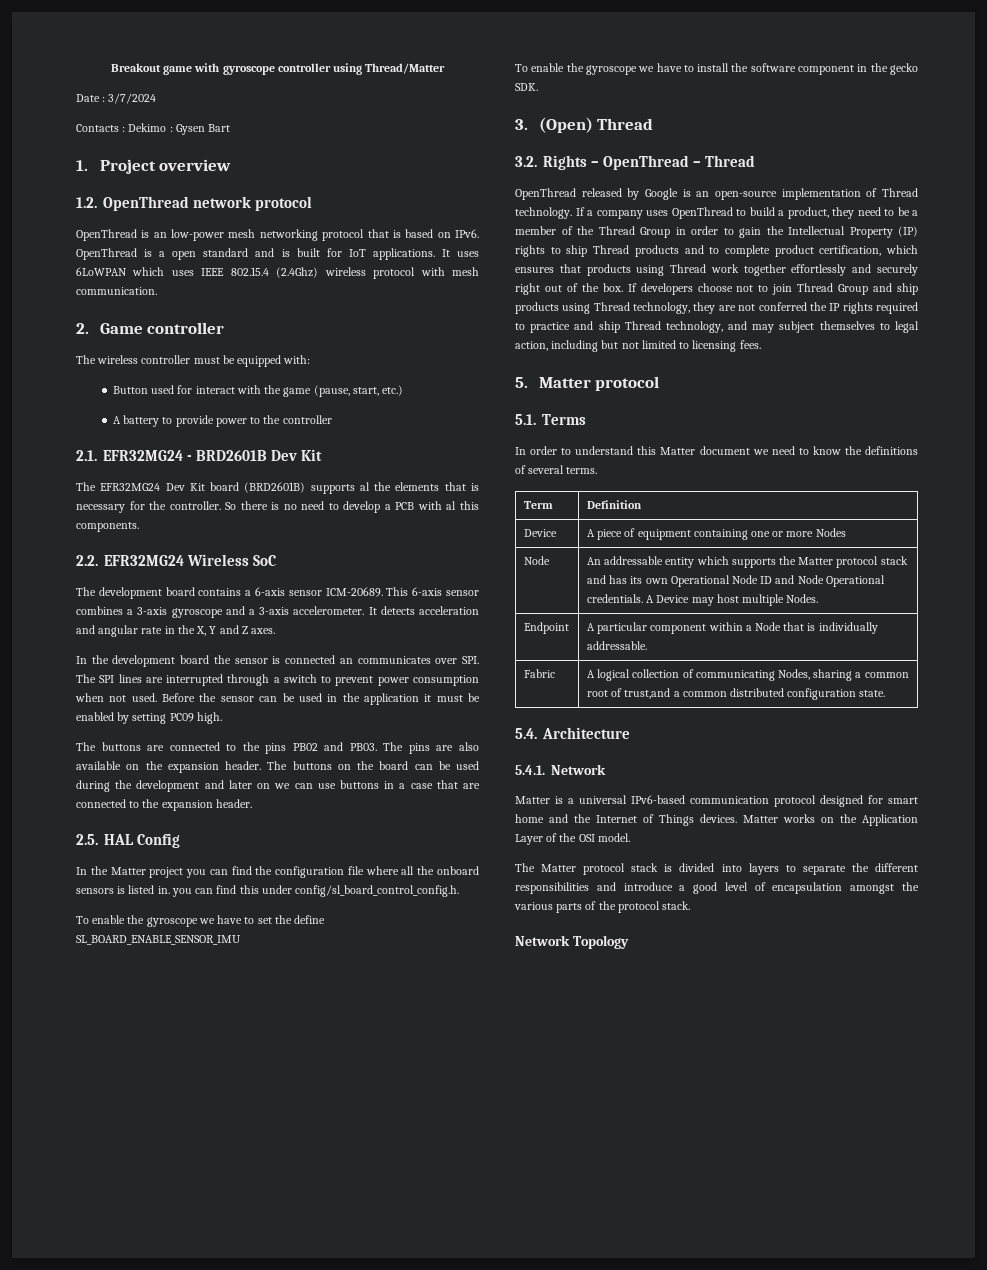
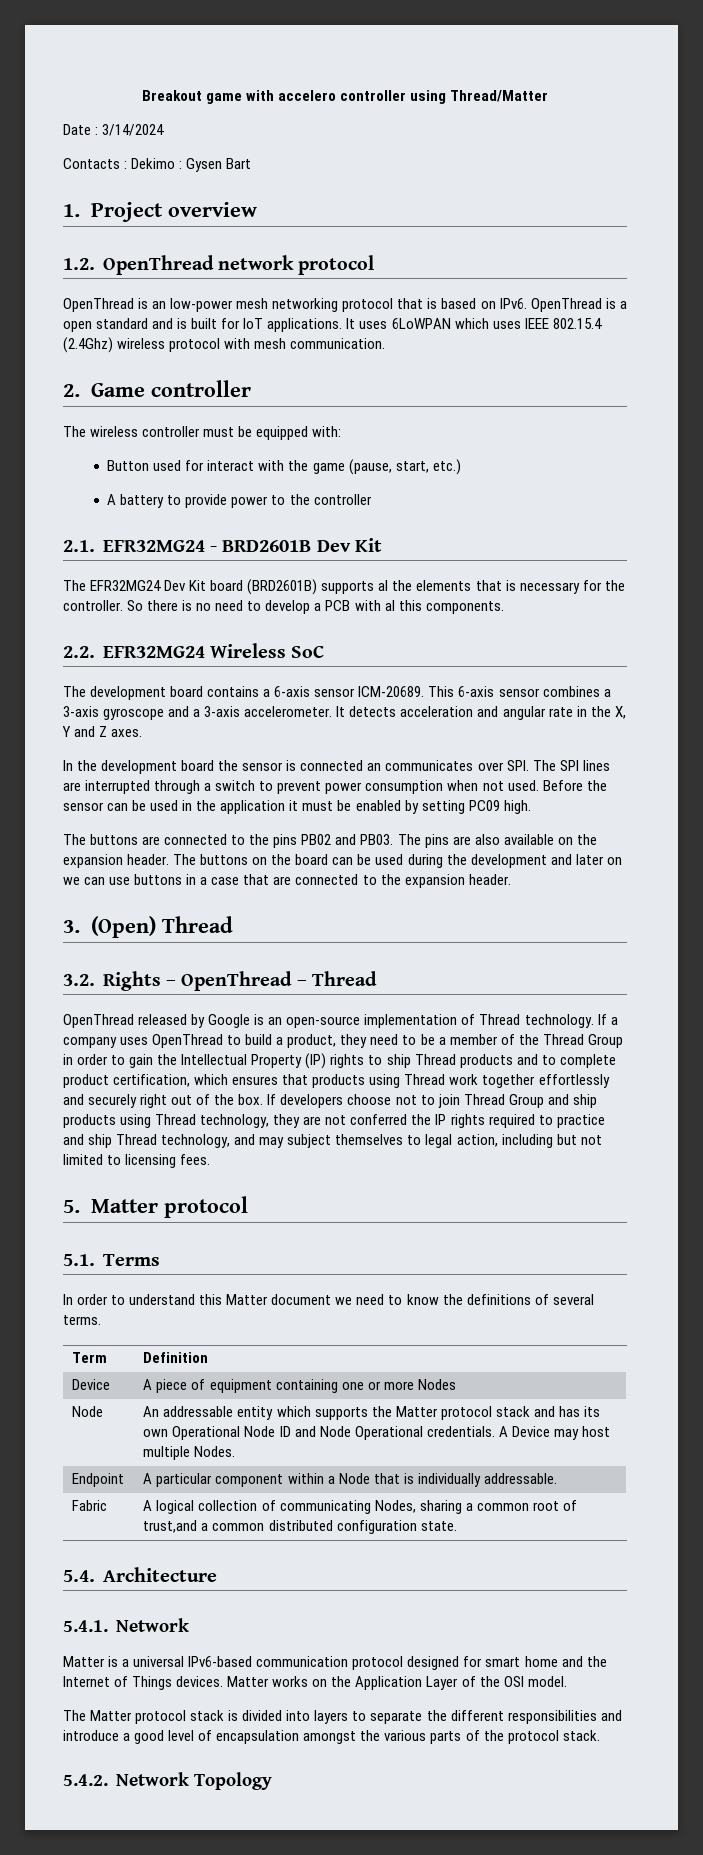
- Breakout game with gyroscope controller using Thread/Matter
+ Breakout game with accelero controller using Thread/Matter
- Date : 3/7/2024
+ Date : 3/14/2024
- 2.5. HAL Config
- In the Matter project you can find the configuration file where all the onboard sensors is listed in. you can find this under config/sl_board_control_config.h.
- To enable the gyroscope we have to set the define SL_BOARD_ENABLE_SENSOR_IMU
- To enable the gyroscope we have to install the software component in the gecko SDK.
- Network Topology
+ 5.4.2. Network Topology

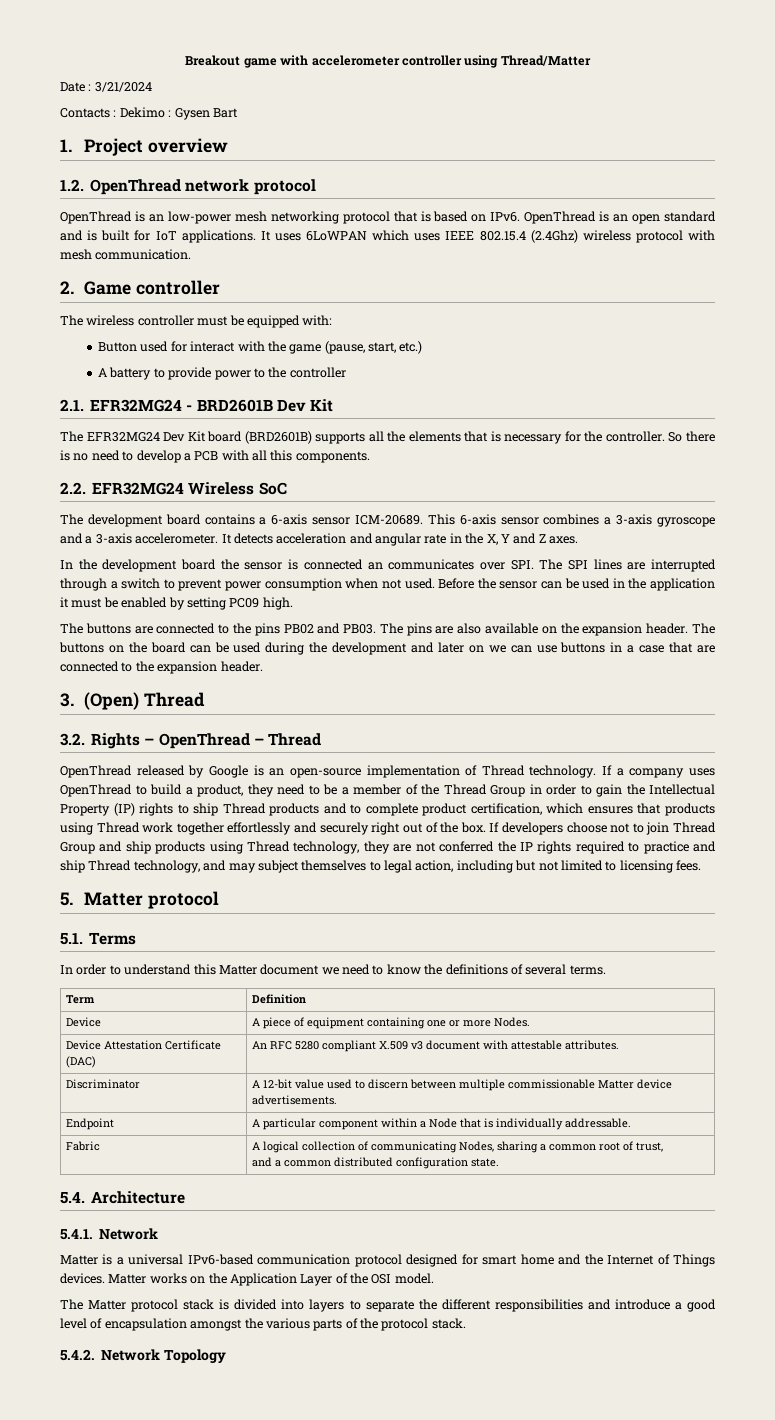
- Breakout game with accelero controller using Thread/Matter
+ Breakout game with accelerometer controller using Thread/Matter
- Date : 3/14/2024
+ Date : 3/21/2024
- OpenThread is a open standard and is built for IoT applications.
+ OpenThread is an open standard and is built for IoT applications.
- The EFR32MG24 Dev Kit board (BRD2601B) supports al the elements that is necessary for the controller.
+ The EFR32MG24 Dev Kit board (BRD2601B) supports all the elements that is necessary for the controller.
- So there is no need to develop a PCB with al this components.
+ So there is no need to develop a PCB with all this components.
- Device | A piece of equipment containing one or more Nodes
- Node | An addressable entity which supports the Matter protocol stack and has its own Operational Node ID and Node Operational credentials. A Device may host multiple Nodes.
+ Device | A piece of equipment containing one or more Nodes.
+ Device Attestation Certificate (DAC) | An RFC 5280 compliant X.509 v3 document with attestable attributes.
+ Discriminator | A 12-bit value used to discern between multiple commissionable Matter device advertisements.
- Fabric | A logical collection of communicating Nodes, sharing a common root of trust,and a common distributed configuration state.
+ Fabric | A logical collection of communicating Nodes, sharing a common root of trust,
+ and a common distributed configuration state.

